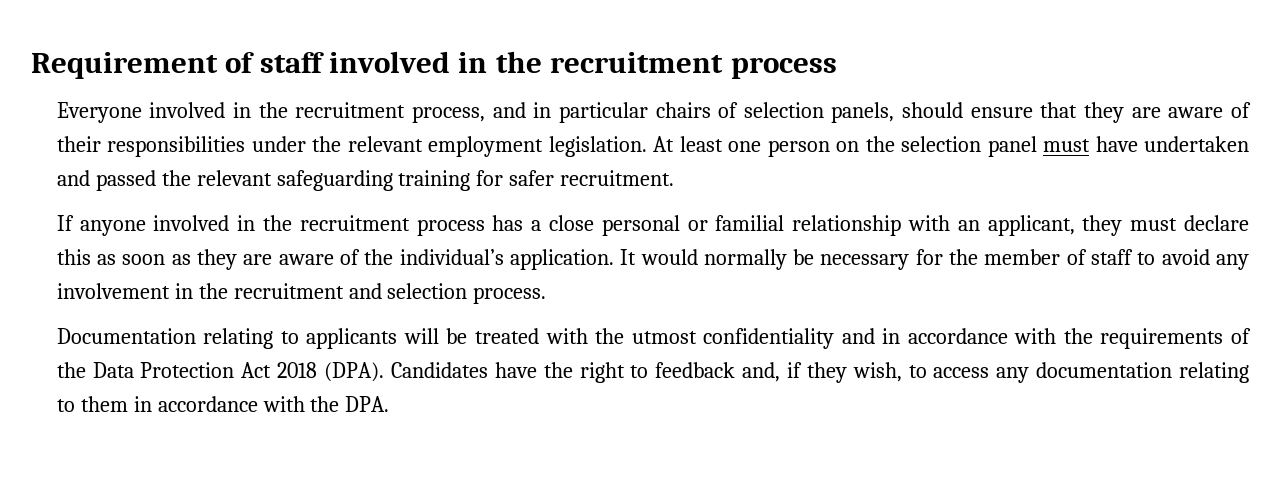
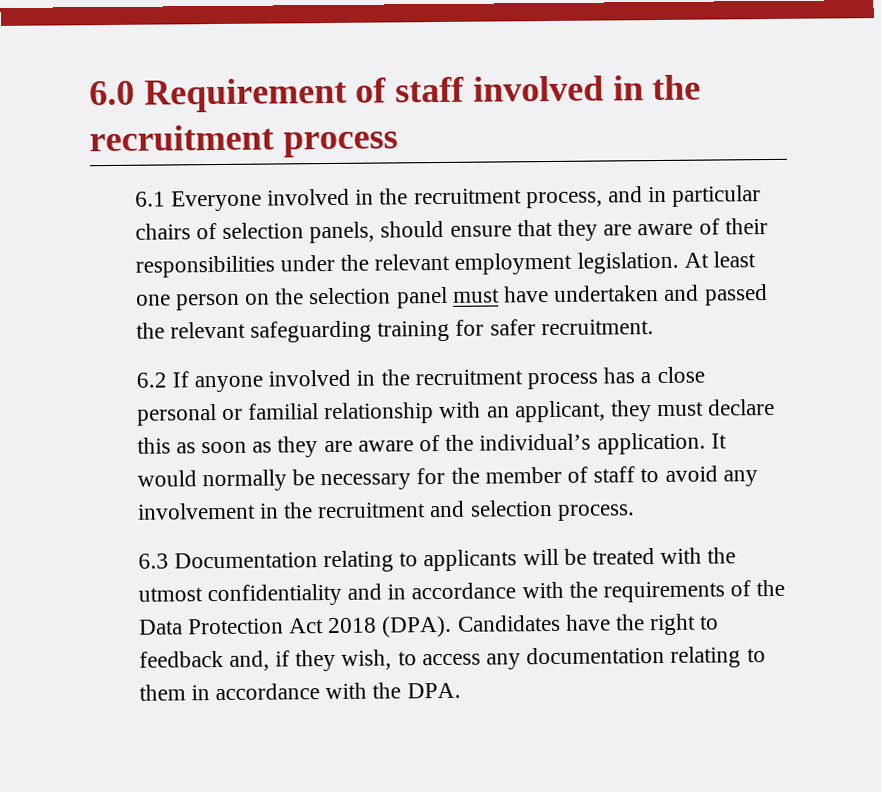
- Requirement of staff involved in the recruitment process
+ 6.0 Requirement of staff involved in the recruitment process
- Everyone involved in the recruitment process, and in particular chairs of selection panels, should ensure that they are aware of their responsibilities under the relevant employment legislation.
+ 6.1 Everyone involved in the recruitment process, and in particular chairs of selection panels, should ensure that they are aware of their responsibilities under the relevant employment legislation.
- If anyone involved in the recruitment process has a close personal or familial relationship with an applicant, they must declare this as soon as they are aware of the individual’s application.
+ 6.2 If anyone involved in the recruitment process has a close personal or familial relationship with an applicant, they must declare this as soon as they are aware of the individual’s application.
- Documentation relating to applicants will be treated with the utmost confidentiality and in accordance with the requirements of the Data Protection Act 2018 (DPA).
+ 6.3 Documentation relating to applicants will be treated with the utmost confidentiality and in accordance with the requirements of the Data Protection Act 2018 (DPA).

